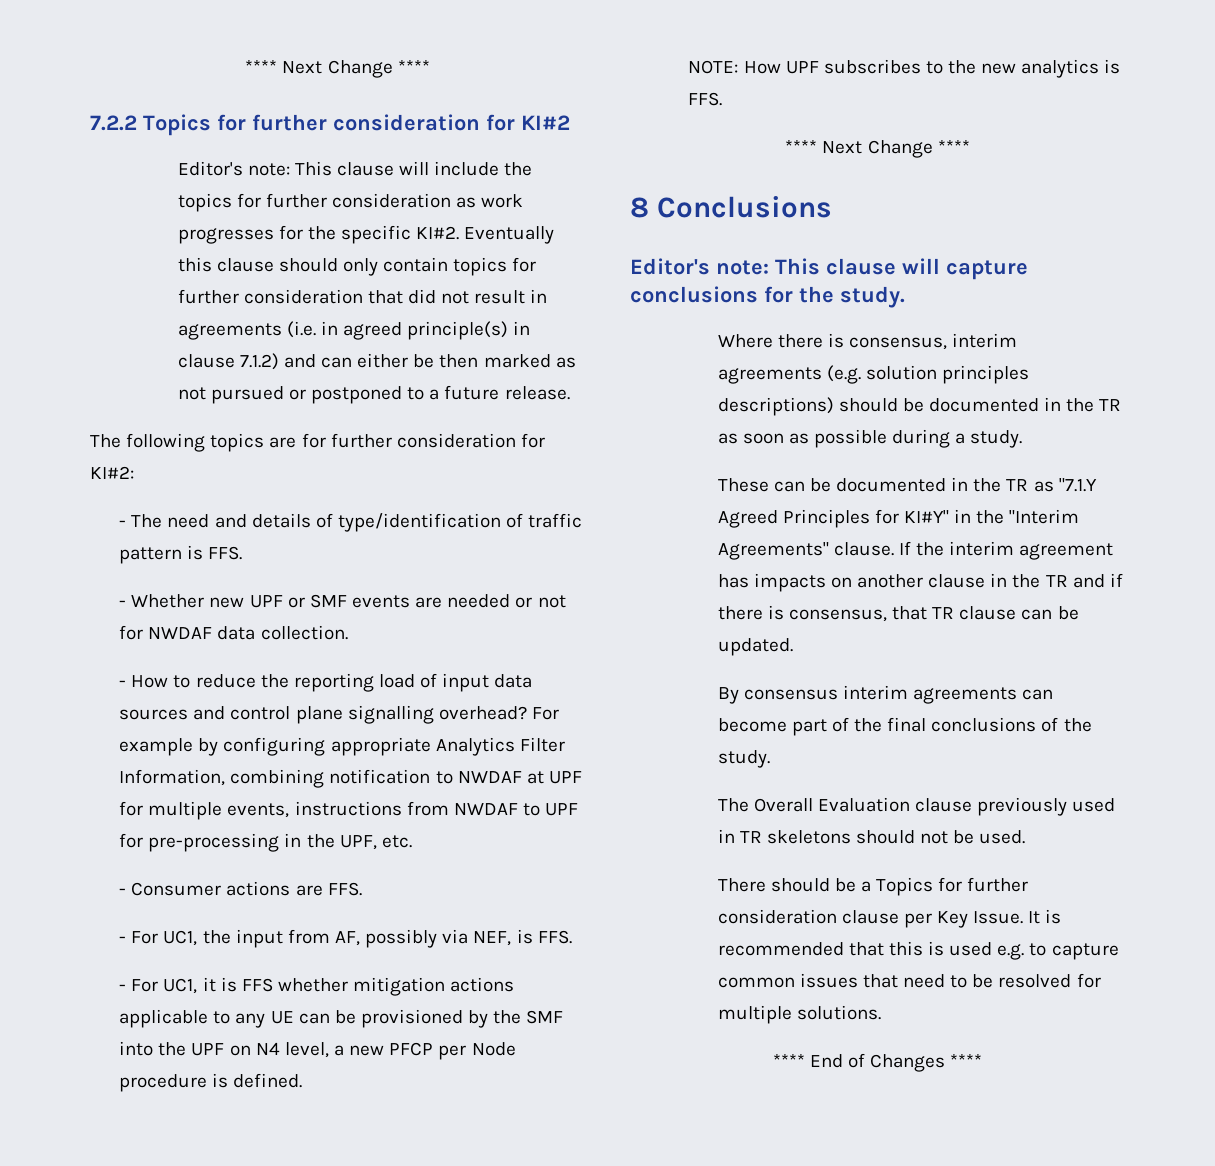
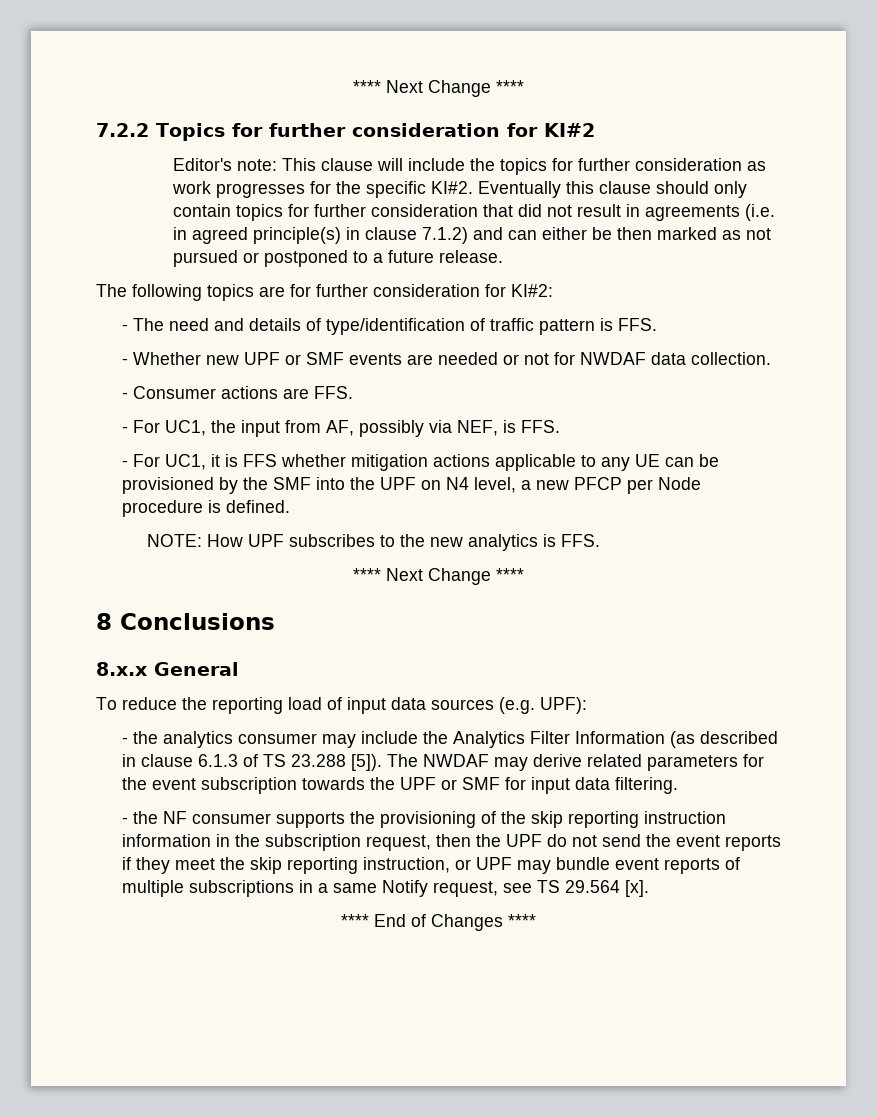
- - How to reduce the reporting load of input data sources and control plane signalling overhead? For example by configuring appropriate Analytics Filter Information, combining notification to NWDAF at UPF for multiple events, instructions from NWDAF to UPF for pre-processing in the UPF, etc.
- Editor's note: This clause will capture conclusions for the study.
- Where there is consensus, interim agreements (e.g. solution principles descriptions) should be documented in the TR as soon as possible during a study.
- These can be documented in the TR as "7.1.Y Agreed Principles for KI#Y" in the "Interim Agreements" clause. If the interim agreement has impacts on another clause in the TR and if there is consensus, that TR clause can be updated.
- By consensus interim agreements can become part of the final conclusions of the study.
- The Overall Evaluation clause previously used in TR skeletons should not be used.
- There should be a Topics for further consideration clause per Key Issue. It is recommended that this is used e.g. to capture common issues that need to be resolved for multiple solutions.
+ 8.x.x General
+ To reduce the reporting load of input data sources (e.g. UPF):
+ - the analytics consumer may include the Analytics Filter Information (as described in clause 6.1.3 of TS 23.288 [5]). The NWDAF may derive related parameters for the event subscription towards the UPF or SMF for input data filtering.
+ - the NF consumer supports the provisioning of the skip reporting instruction information in the subscription request, then the UPF do not send the event reports if they meet the skip reporting instruction, or UPF may bundle event reports of multiple subscriptions in a same Notify request, see TS 29.564 [x].

